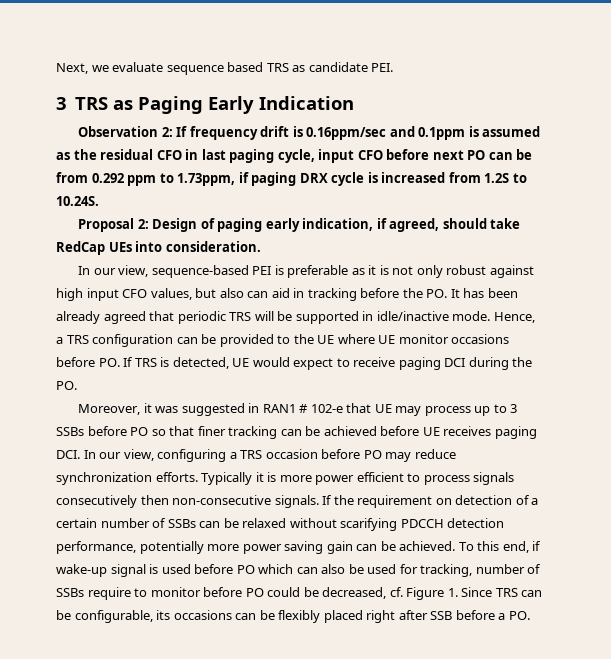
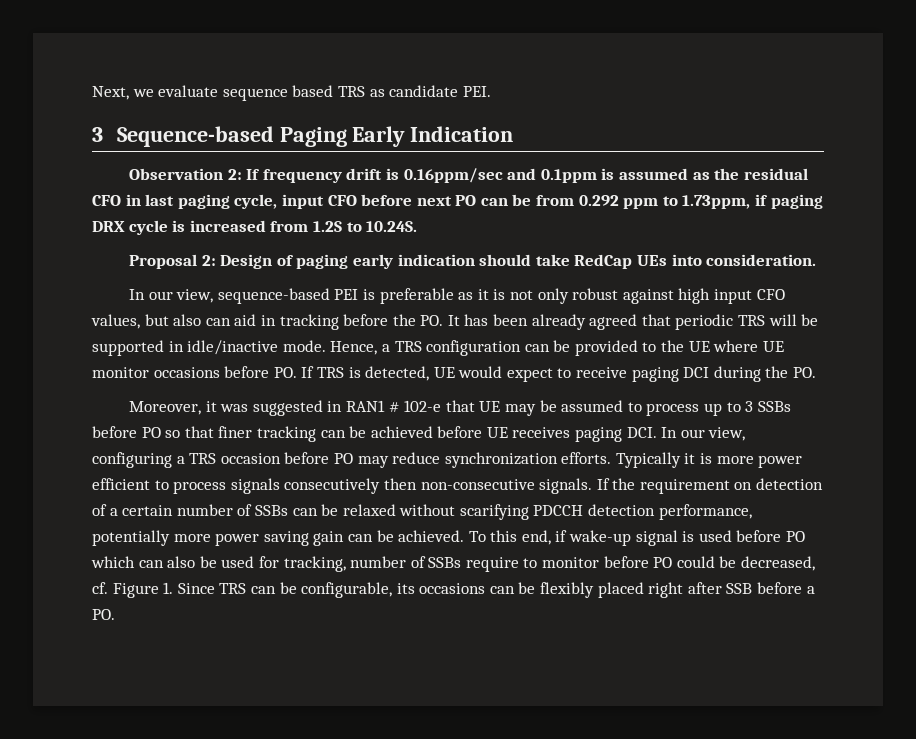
- 3 TRS as Paging Early Indication
+ 3 Sequence-based Paging Early Indication
- Proposal 2: Design of paging early indication, if agreed, should take RedCap UEs into consideration.
+ Proposal 2: Design of paging early indication should take RedCap UEs into consideration.
- Moreover, it was suggested in RAN1 # 102-e that UE may process up to 3 SSBs before PO so that finer tracking can be achieved before UE receives paging DCI. In our view, configuring a TRS occasion before PO may reduce synchronization efforts.
+ Moreover, it was suggested in RAN1 # 102-e that UE may be assumed to process up to 3 SSBs before PO so that finer tracking can be achieved before UE receives paging DCI. In our view, configuring a TRS occasion before PO may reduce synchronization efforts.

